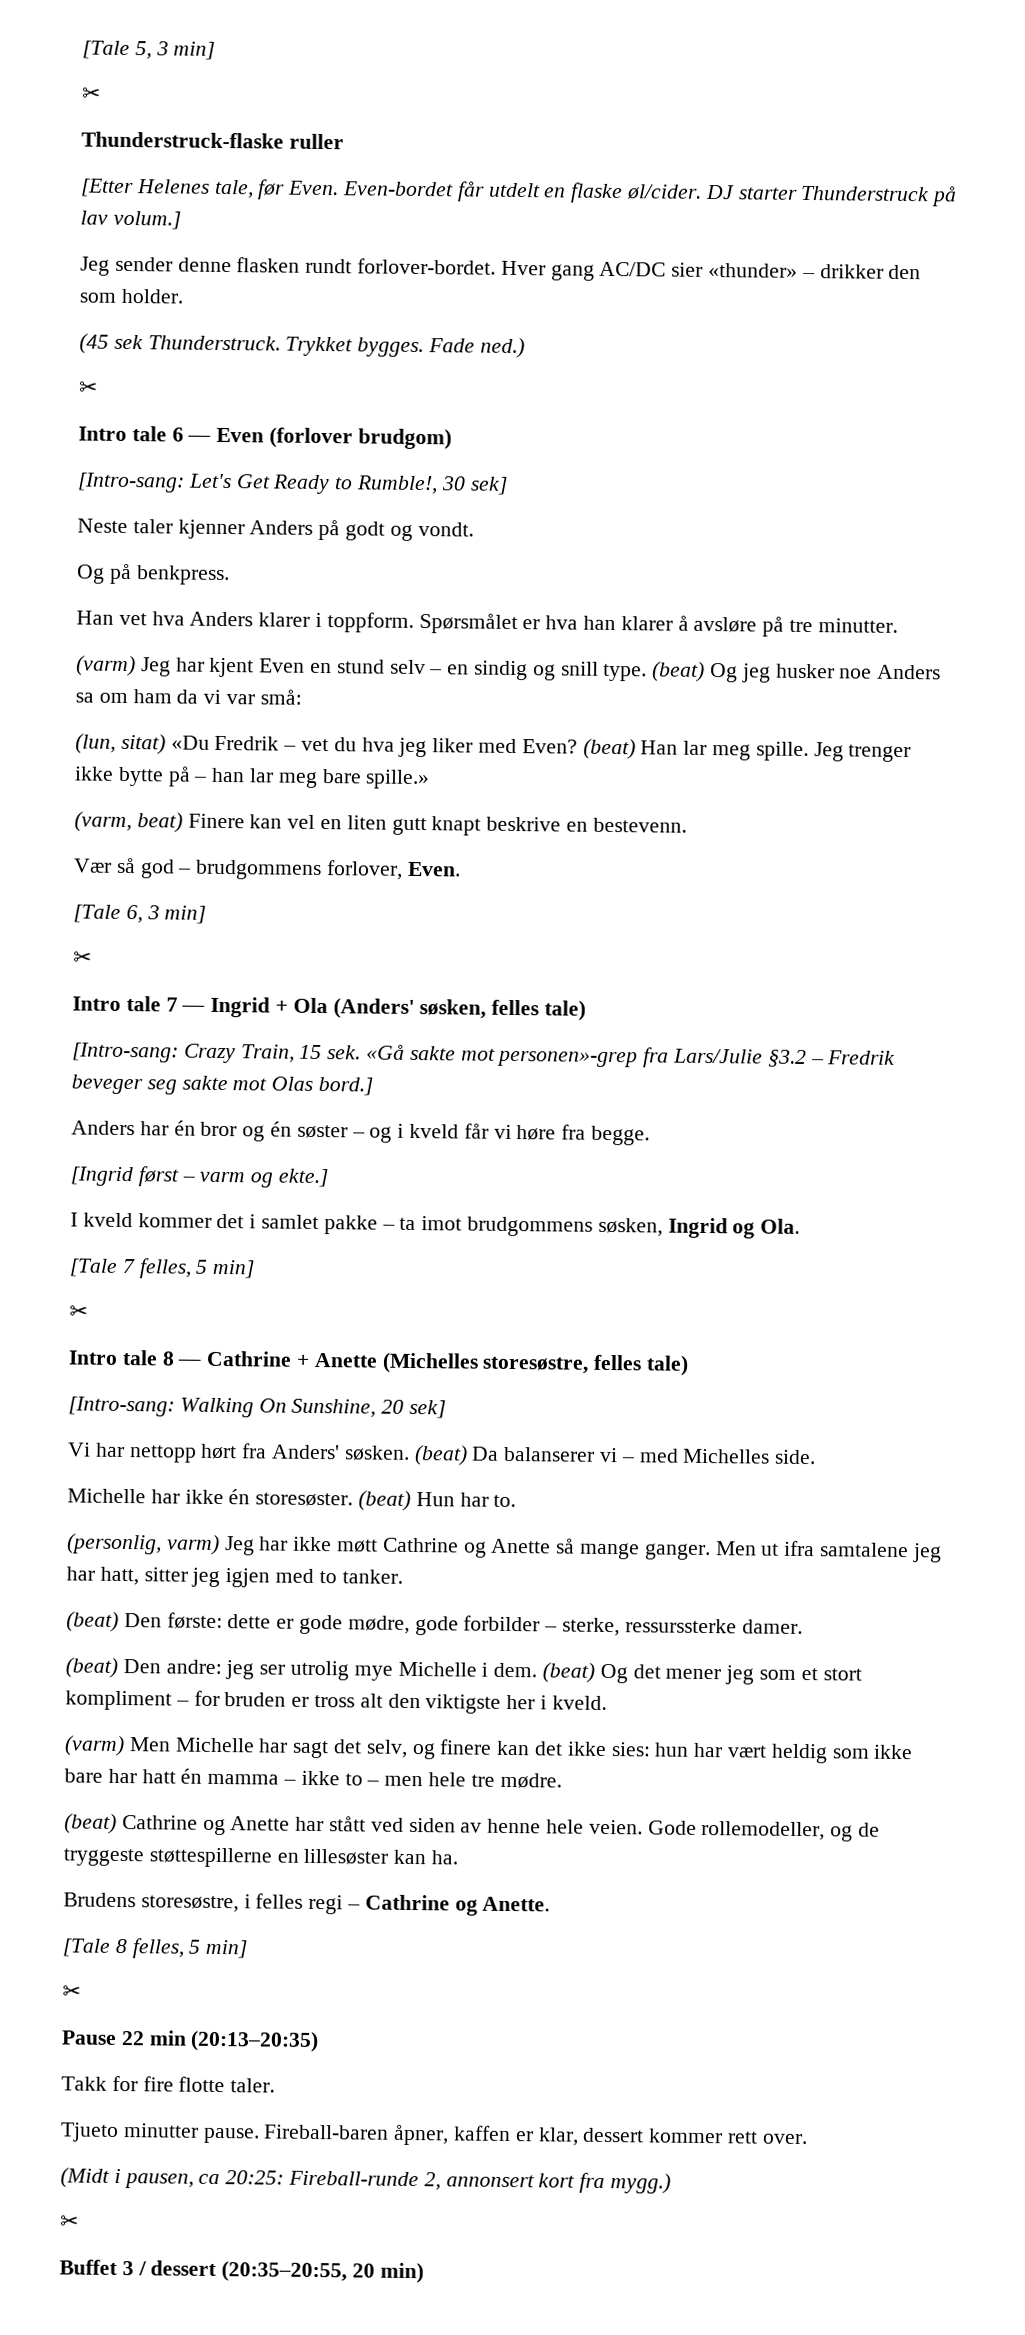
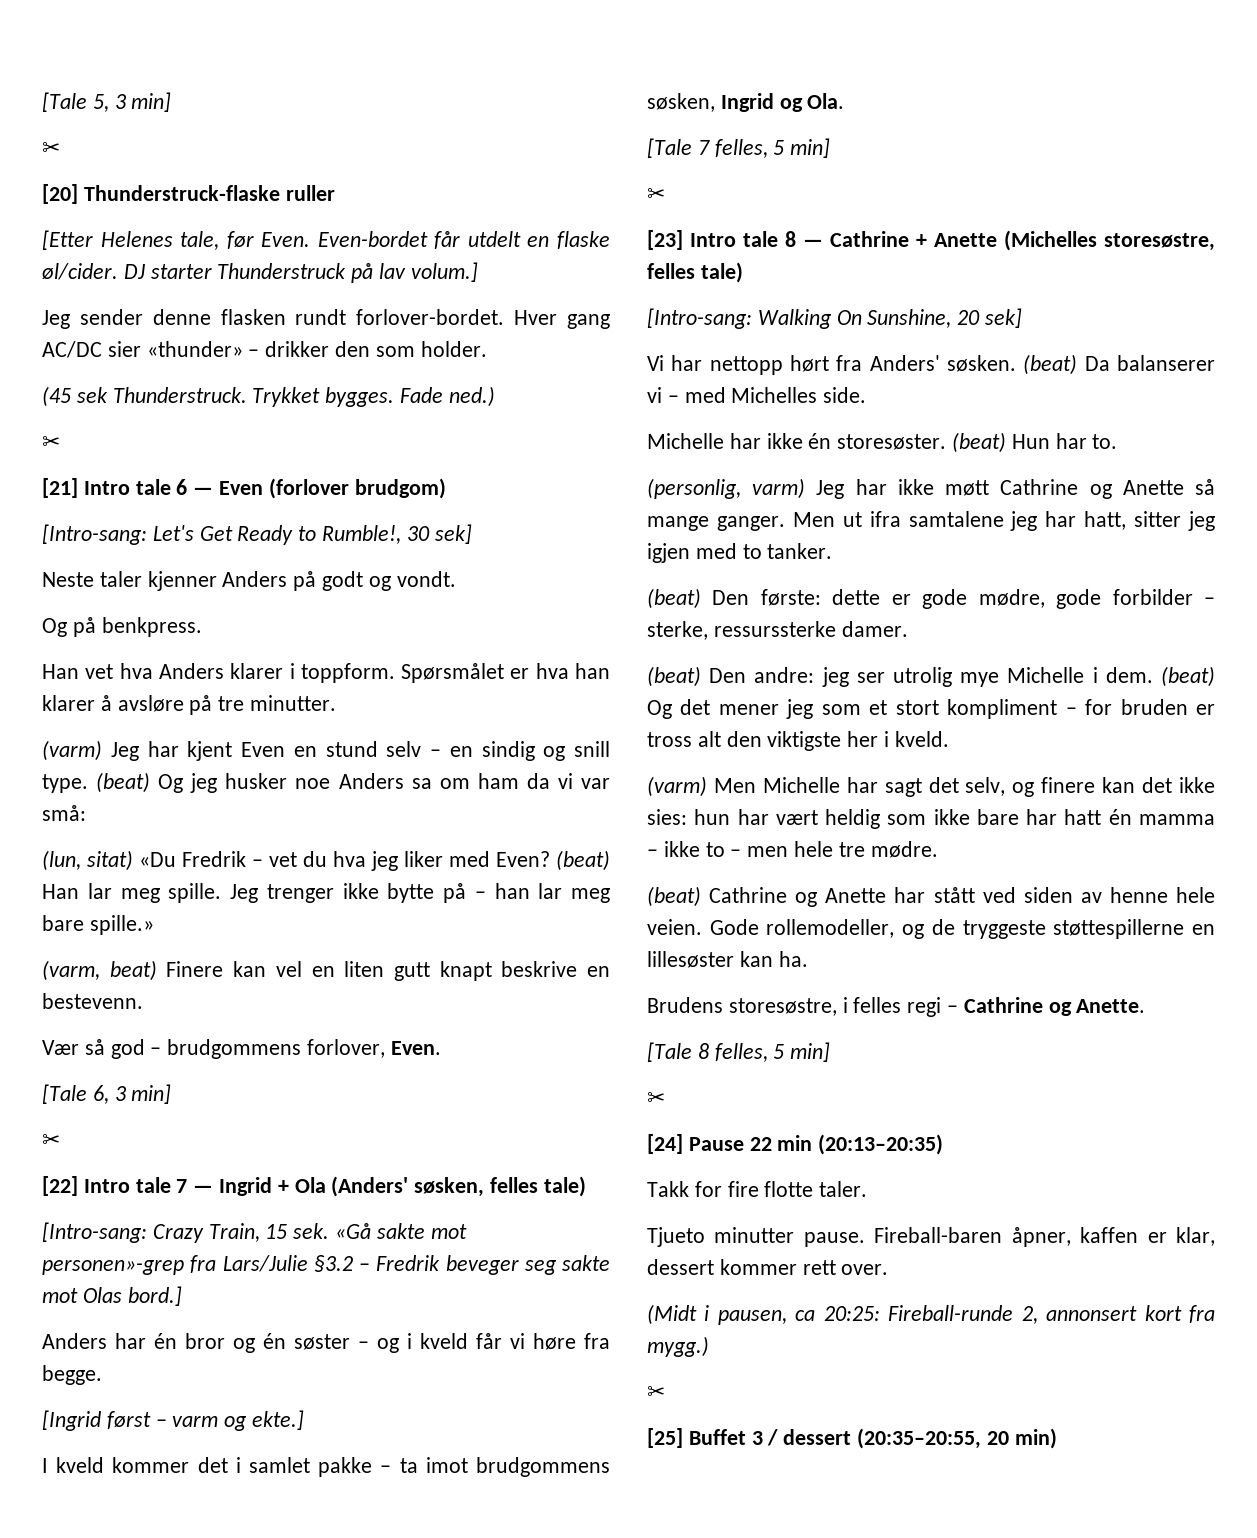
- Thunderstruck-flaske ruller
+ [20] Thunderstruck-flaske ruller
- Intro tale 6 — Even (forlover brudgom)
+ [21] Intro tale 6 — Even (forlover brudgom)
- Intro tale 7 — Ingrid + Ola (Anders' søsken, felles tale)
+ [22] Intro tale 7 — Ingrid + Ola (Anders' søsken, felles tale)
- Intro tale 8 — Cathrine + Anette (Michelles storesøstre, felles tale)
+ [23] Intro tale 8 — Cathrine + Anette (Michelles storesøstre, felles tale)
- Pause 22 min (20:13–20:35)
+ [24] Pause 22 min (20:13–20:35)
- Buffet 3 / dessert (20:35–20:55, 20 min)
+ [25] Buffet 3 / dessert (20:35–20:55, 20 min)

